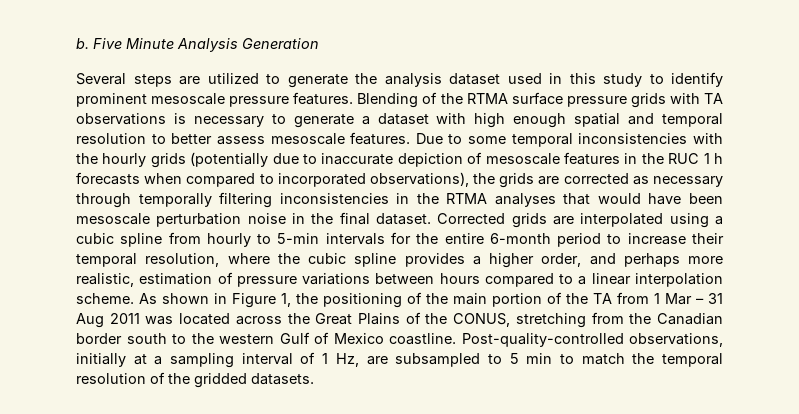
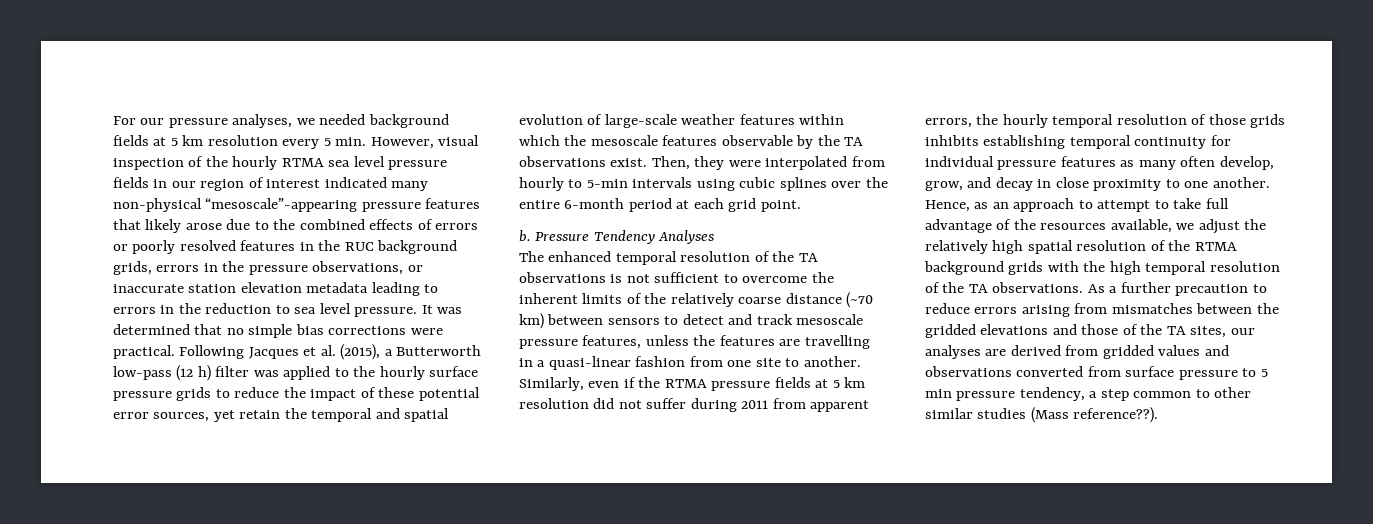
- b. Five Minute Analysis Generation
- Several steps are utilized to generate the analysis dataset used in this study to identify prominent mesoscale pressure features. Blending of the RTMA surface pressure grids with TA observations is necessary to generate a dataset with high enough spatial and temporal resolution to better assess mesoscale features. Due to some temporal inconsistencies with the hourly grids (potentially due to inaccurate depiction of mesoscale features in the RUC 1 h forecasts when compared to incorporated observations), the grids are corrected as necessary through temporally filtering inconsistencies in the RTMA analyses that would have been mesoscale perturbation noise in the final dataset. Corrected grids are interpolated using a cubic spline from hourly to 5-min intervals for the entire 6-month period to increase their temporal resolution, where the cubic spline provides a higher order, and perhaps more realistic, estimation of pressure variations between hours compared to a linear interpolation scheme. As shown in Figure 1, the positioning of the main portion of the TA from 1 Mar – 31 Aug 2011 was located across the Great Plains of the CONUS, stretching from the Canadian border south to the western Gulf of Mexico coastline. Post-quality-controlled observations, initially at a sampling interval of 1 Hz, are subsampled to 5 min to match the temporal resolution of the gridded datasets.
+ For our pressure analyses, we needed background fields at 5 km resolution every 5 min. However, visual inspection of the hourly RTMA sea level pressure fields in our region of interest indicated many non-physical “mesoscale”-appearing pressure features that likely arose due to the combined effects of errors or poorly resolved features in the RUC background grids, errors in the pressure observations, or inaccurate station elevation metadata leading to errors in the reduction to sea level pressure. It was determined that no simple bias corrections were practical. Following Jacques et al. (2015), a Butterworth low-pass (12 h) filter was applied to the hourly surface pressure grids to reduce the impact of these potential error sources, yet retain the temporal and spatial evolution of large-scale weather features within which the mesoscale features observable by the TA observations exist. Then, they were interpolated from hourly to 5-min intervals using cubic splines over the entire 6-month period at each grid point.
+ b. Pressure Tendency Analyses
+ The enhanced temporal resolution of the TA observations is not sufficient to overcome the inherent limits of the relatively coarse distance (~70 km) between sensors to detect and track mesoscale pressure features, unless the features are travelling in a quasi-linear fashion from one site to another. Similarly, even if the RTMA pressure fields at 5 km resolution did not suffer during 2011 from apparent errors, the hourly temporal resolution of those grids inhibits establishing temporal continuity for individual pressure features as many often develop, grow, and decay in close proximity to one another. Hence, as an approach to attempt to take full advantage of the resources available, we adjust the relatively high spatial resolution of the RTMA background grids with the high temporal resolution of the TA observations. As a further precaution to reduce errors arising from mismatches between the gridded elevations and those of the TA sites, our analyses are derived from gridded values and observations converted from surface pressure to 5 min pressure tendency, a step common to other similar studies (Mass reference??).

